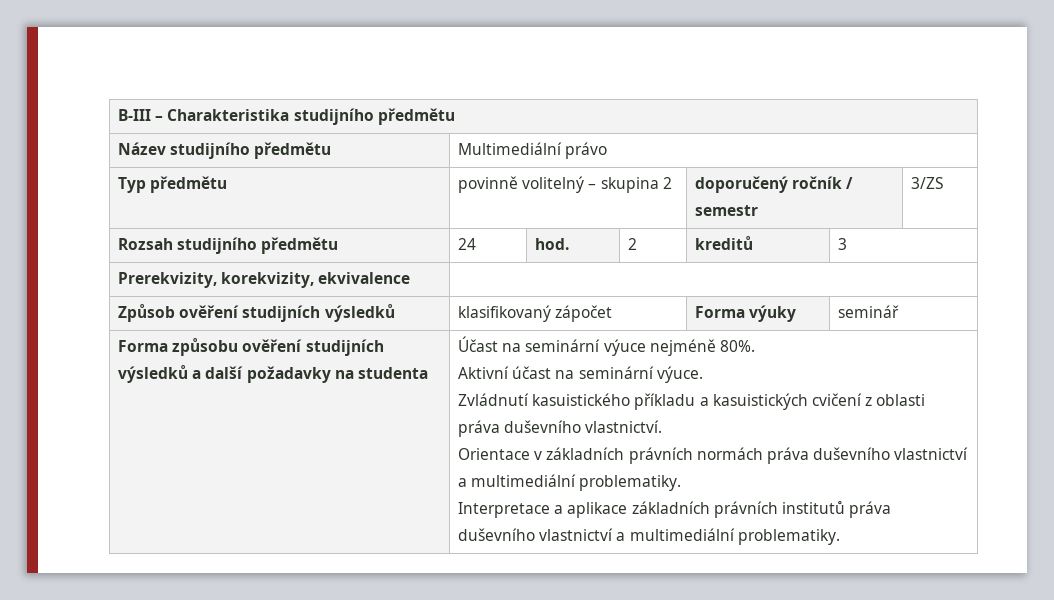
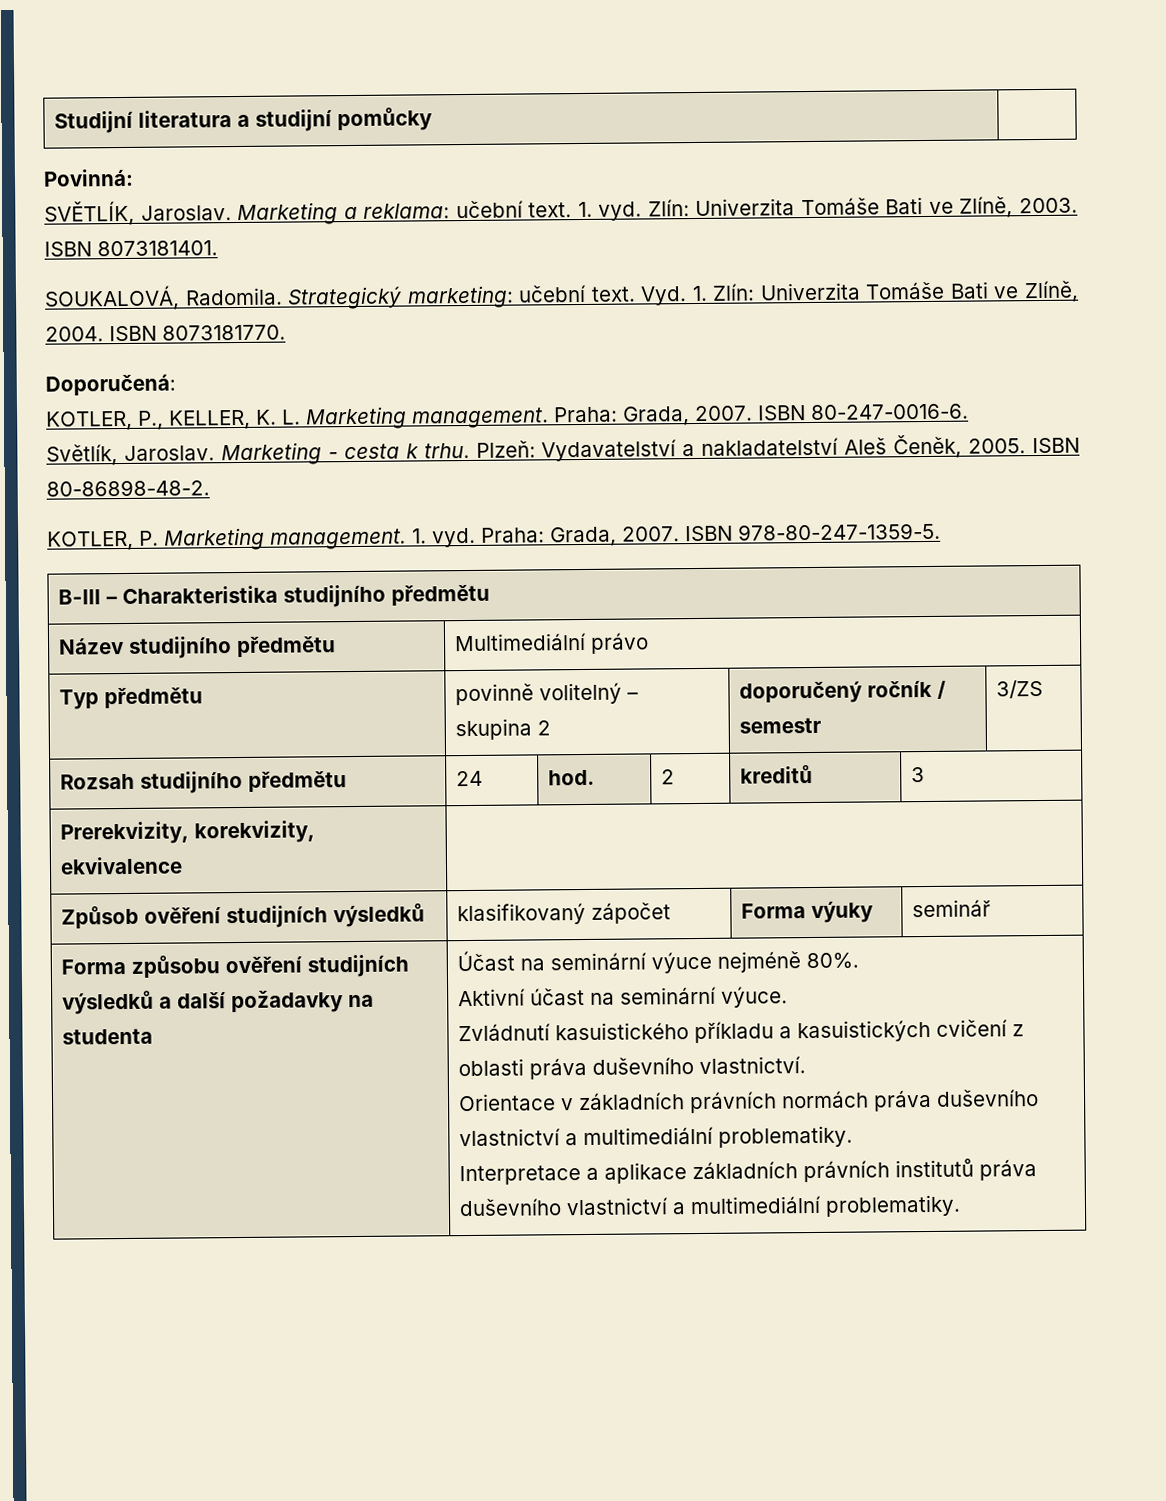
+ Studijní literatura a studijní pomůcky |
+ Povinná:
+ SVĚTLÍK, Jaroslav. Marketing a reklama: učební text. 1. vyd. Zlín: Univerzita Tomáše Bati ve Zlíně, 2003. ISBN 8073181401.
+ SOUKALOVÁ, Radomila. Strategický marketing: učební text. Vyd. 1. Zlín: Univerzita Tomáše Bati ve Zlíně, 2004. ISBN 8073181770.
+ Doporučená:
+ KOTLER, P., KELLER, K. L. Marketing management. Praha: Grada, 2007. ISBN 80-247-0016-6.
+ Světlík, Jaroslav. Marketing - cesta k trhu. Plzeň: Vydavatelství a nakladatelství Aleš Čeněk, 2005. ISBN 80-86898-48-2.
+ KOTLER, P. Marketing management. 1. vyd. Praha: Grada, 2007. ISBN 978-80-247-1359-5.

